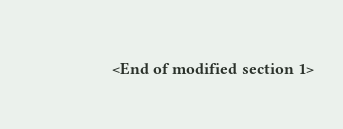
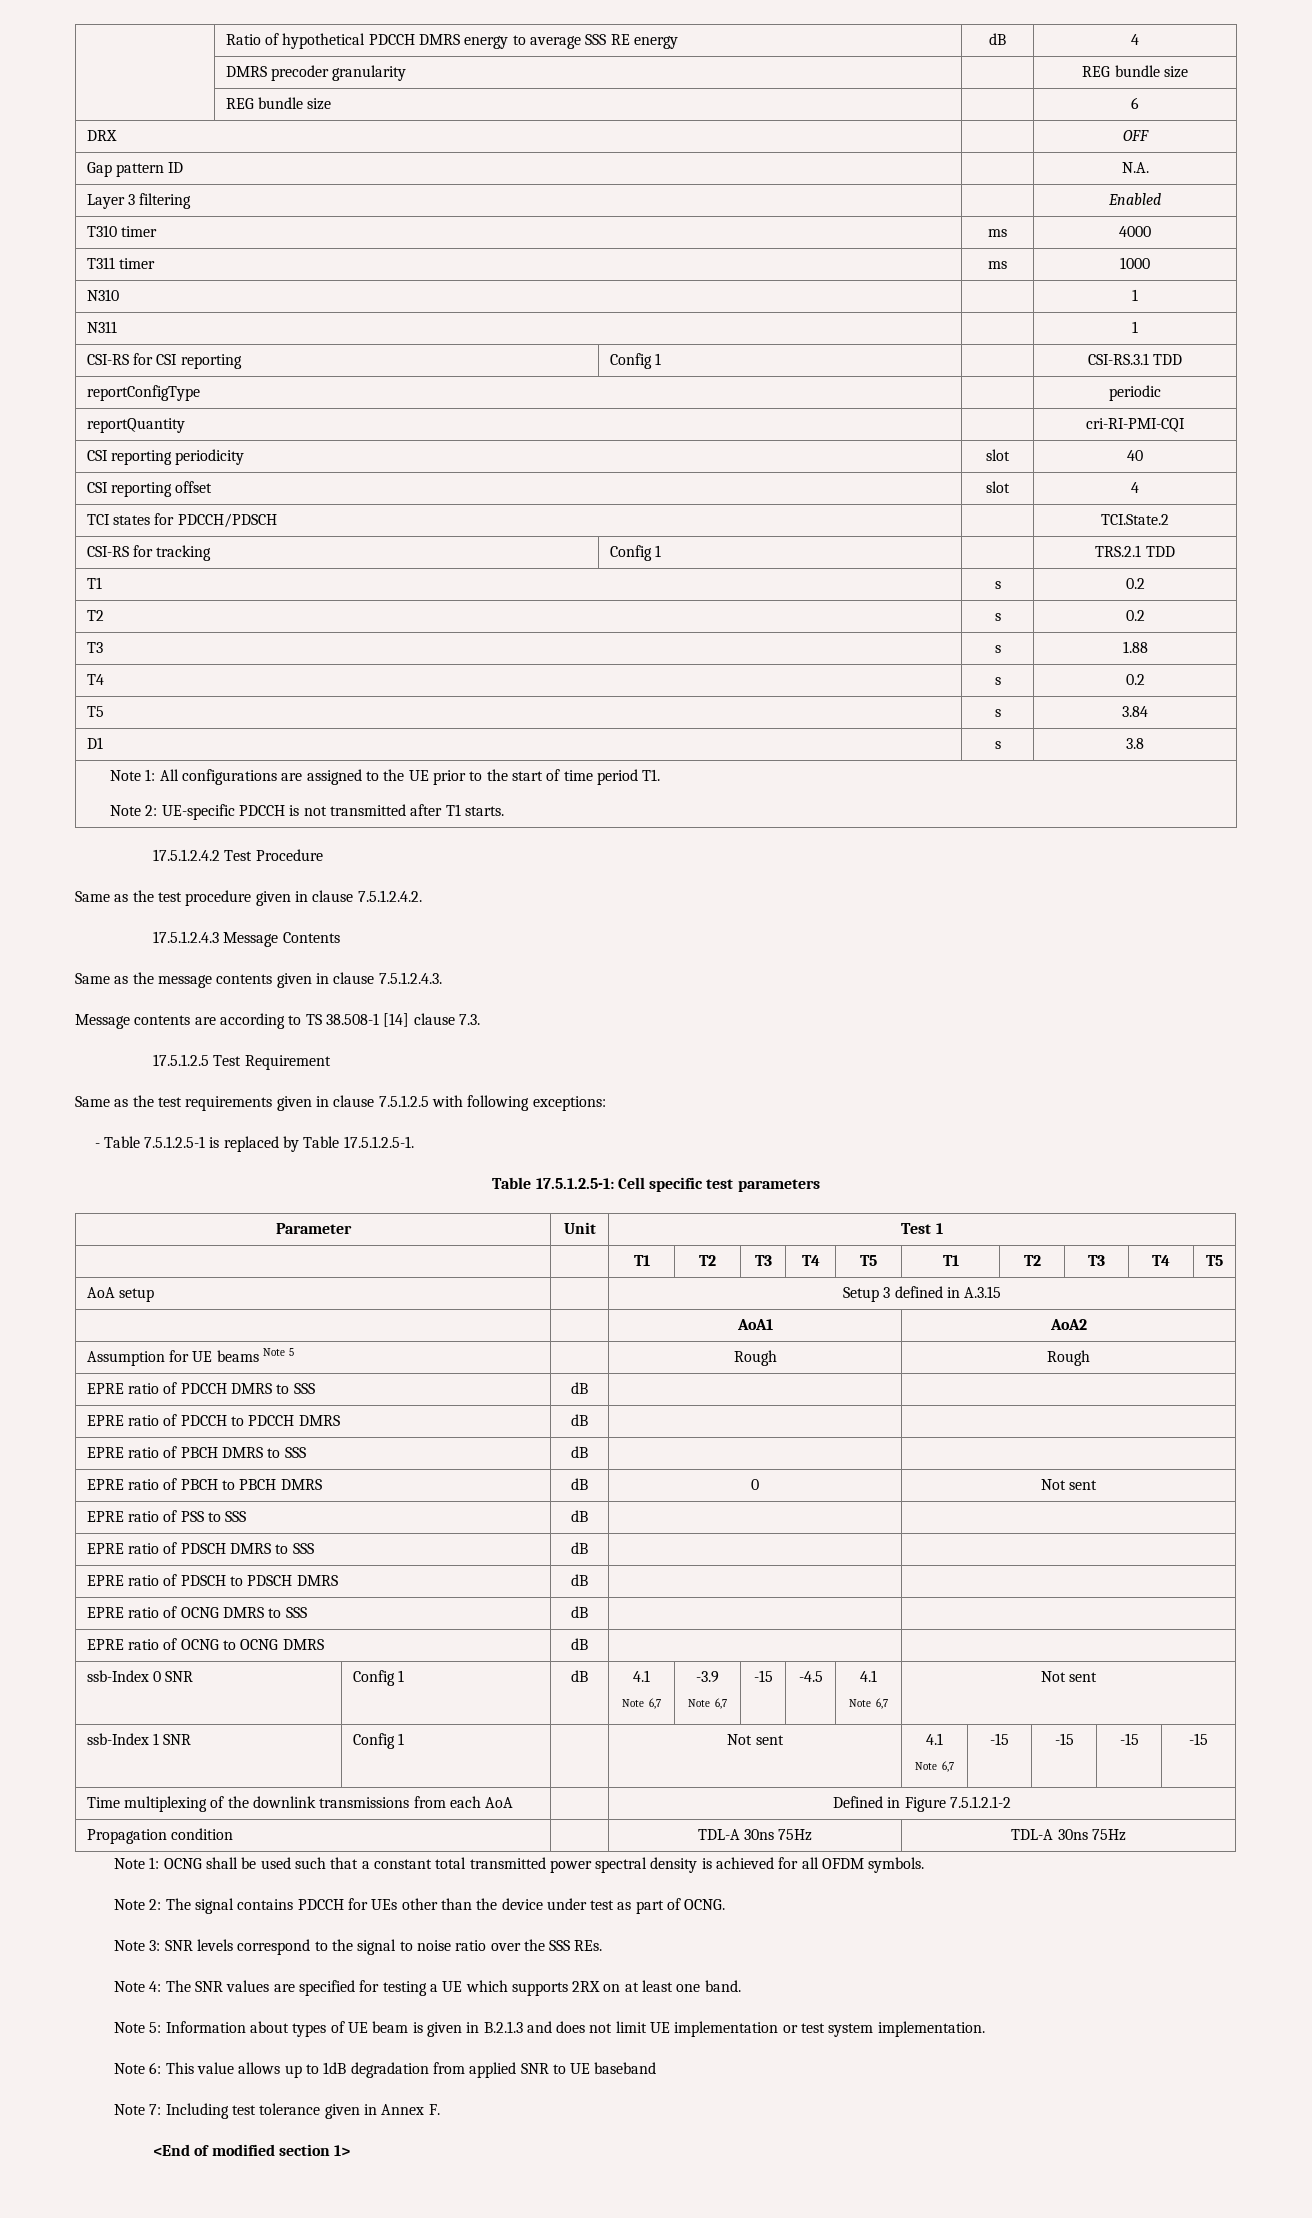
+ | Ratio of hypothetical PDCCH DMRS energy to average SSS RE energy | dB | 4
+ | DMRS precoder granularity | | REG bundle size
+ | REG bundle size | | 6
+ DRX | | OFF
+ Gap pattern ID | | N.A.
+ Layer 3 filtering | | Enabled
+ T310 timer | ms | 4000
+ T311 timer | ms | 1000
+ N310 | | 1
+ N311 | | 1
+ CSI-RS for CSI reporting | Config 1 | | CSI-RS.3.1 TDD
+ reportConfigType | | periodic
+ reportQuantity | | cri-RI-PMI-CQI
+ CSI reporting periodicity | slot | 40
+ CSI reporting offset | slot | 4
+ TCI states for PDCCH/PDSCH | | TCI.State.2
+ CSI-RS for tracking | Config 1 | | TRS.2.1 TDD
+ T1 | s | 0.2
+ T2 | s | 0.2
+ T3 | s | 1.88
+ T4 | s | 0.2
+ T5 | s | 3.84
+ D1 | s | 3.8
+ Note 1: All configurations are assigned to the UE prior to the start of time period T1.
+ Note 2: UE-specific PDCCH is not transmitted after T1 starts.
+ 17.5.1.2.4.2 Test Procedure
+ Same as the test procedure given in clause 7.5.1.2.4.2.
+ 17.5.1.2.4.3 Message Contents
+ Same as the message contents given in clause 7.5.1.2.4.3.
+ Message contents are according to TS 38.508-1 [14] clause 7.3.
+ 17.5.1.2.5 Test Requirement
+ Same as the test requirements given in clause 7.5.1.2.5 with following exceptions:
+ - Table 7.5.1.2.5-1 is replaced by Table 17.5.1.2.5-1.
+ Table 17.5.1.2.5-1: Cell specific test parameters
+ Parameter | Unit | Test 1
+ | | T1 | T2 | T3 | T4 | T5 | T1 | T2 | T3 | T4 | T5
+ AoA setup | | Setup 3 defined in A.3.15
+ | | AoA1 | AoA2
+ Assumption for UE beams Note 5 | | Rough | Rough
+ EPRE ratio of PDCCH DMRS to SSS | dB | |
+ EPRE ratio of PDCCH to PDCCH DMRS | dB | |
+ EPRE ratio of PBCH DMRS to SSS | dB | |
+ EPRE ratio of PBCH to PBCH DMRS | dB | 0 | Not sent
+ EPRE ratio of PSS to SSS | dB | |
+ EPRE ratio of PDSCH DMRS to SSS | dB | |
+ EPRE ratio of PDSCH to PDSCH DMRS | dB | |
+ EPRE ratio of OCNG DMRS to SSS | dB | |
+ EPRE ratio of OCNG to OCNG DMRS | dB | |
+ ssb-Index 0 SNR | Config 1 | dB | 4.1
+ Note 6,7 | -3.9
+ Note 6,7 | -15 | -4.5 | 4.1
+ Note 6,7 | Not sent
+ ssb-Index 1 SNR | Config 1 | | Not sent | 4.1
+ Note 6,7 | -15 | -15 | -15 | -15
+ Time multiplexing of the downlink transmissions from each AoA | | Defined in Figure 7.5.1.2.1-2
+ Propagation condition | | TDL-A 30ns 75Hz | TDL-A 30ns 75Hz
+ Note 1: OCNG shall be used such that a constant total transmitted power spectral density is achieved for all OFDM symbols.
+ Note 2: The signal contains PDCCH for UEs other than the device under test as part of OCNG.
+ Note 3: SNR levels correspond to the signal to noise ratio over the SSS REs.
+ Note 4: The SNR values are specified for testing a UE which supports 2RX on at least one band.
+ Note 5: Information about types of UE beam is given in B.2.1.3 and does not limit UE implementation or test system implementation.
+ Note 6: This value allows up to 1dB degradation from applied SNR to UE baseband
+ Note 7: Including test tolerance given in Annex F.

